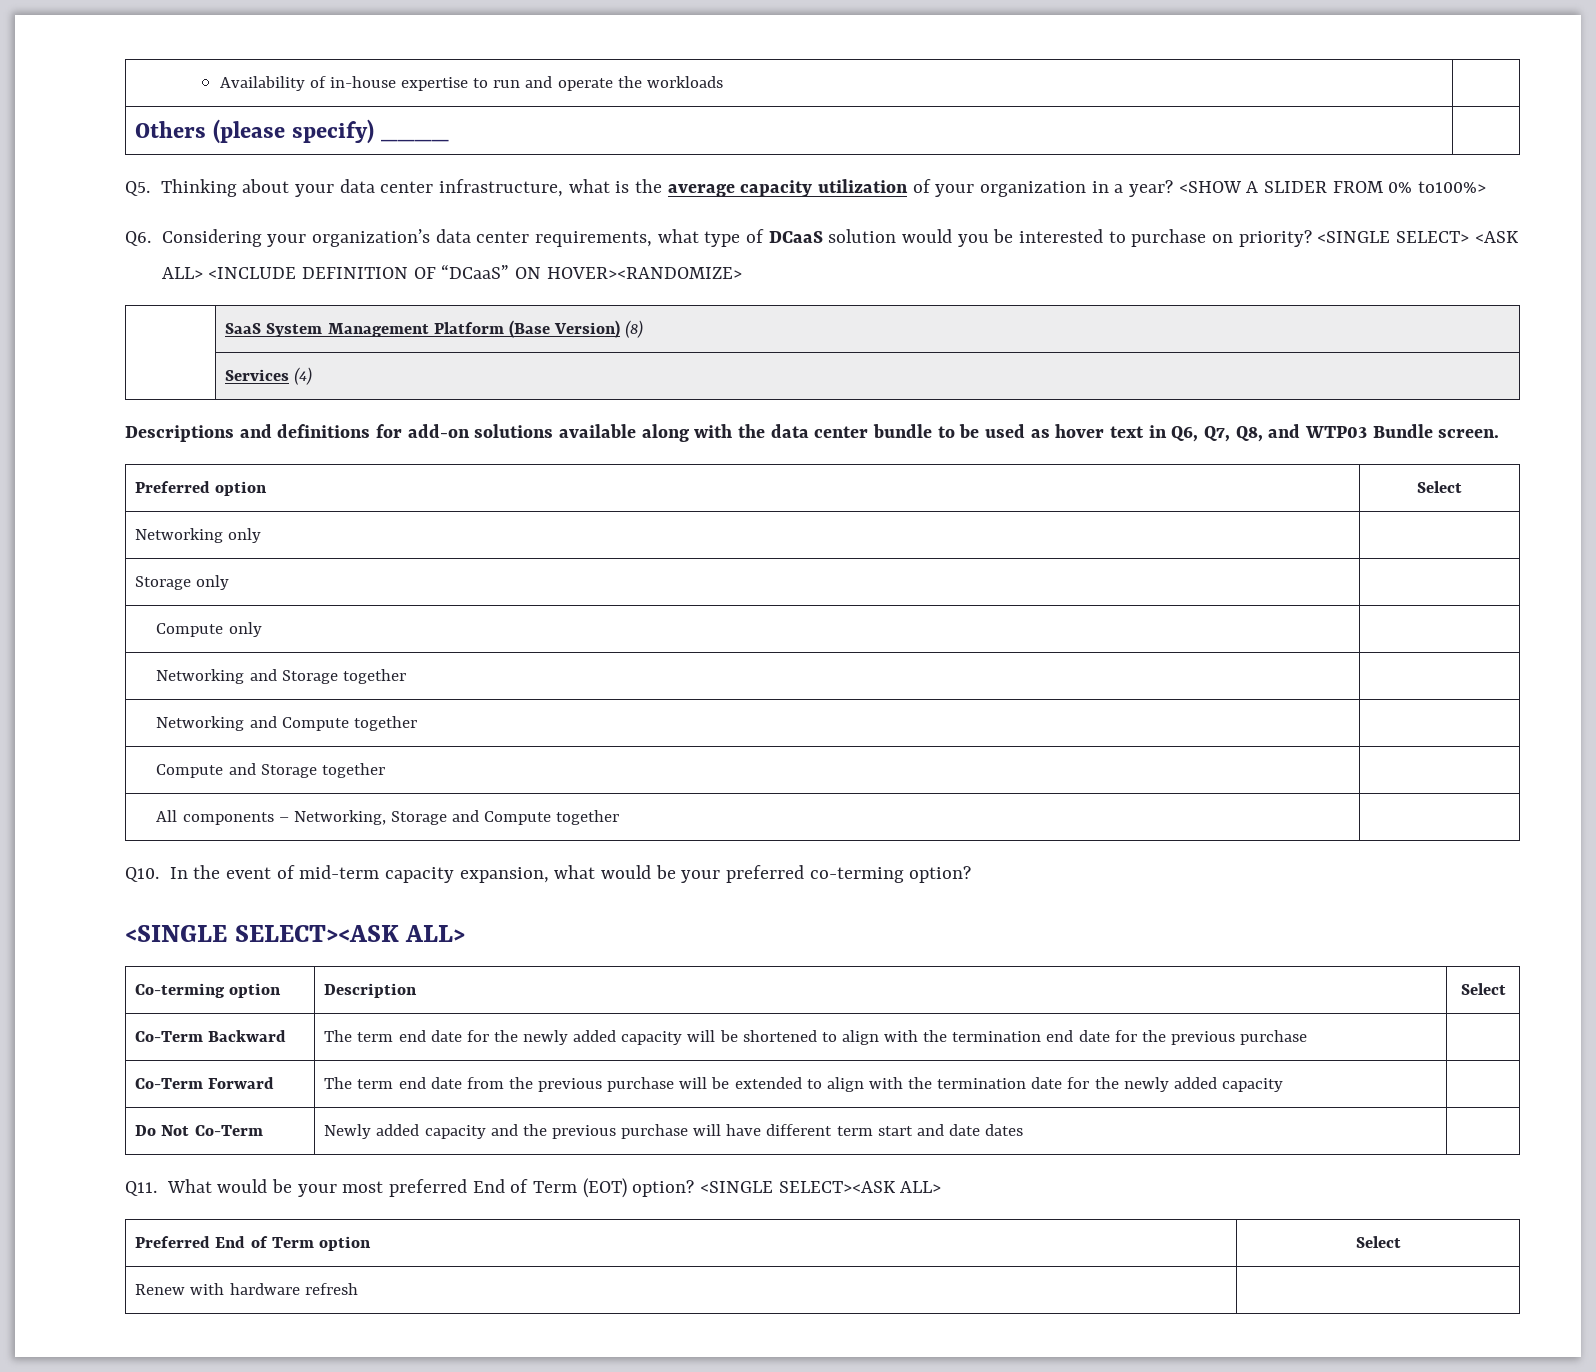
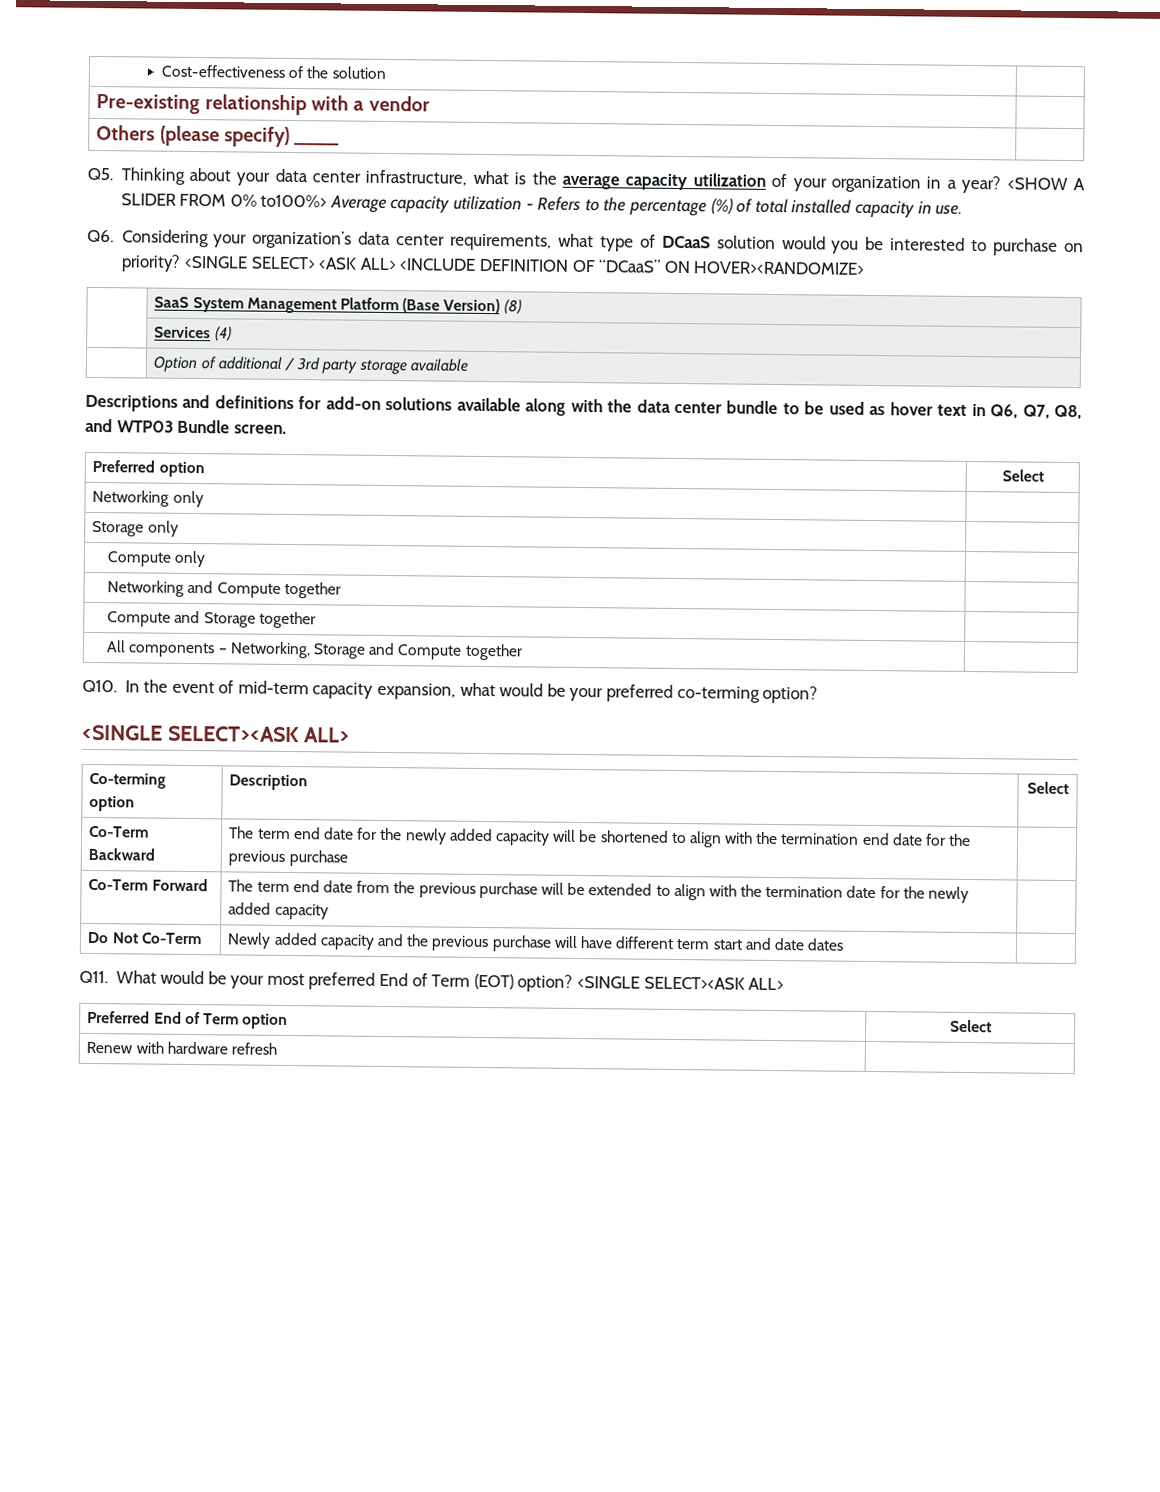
- Availability of in-house expertise to run and operate the workloads |
+ Cost-effectiveness of the solution |
+ Pre-existing relationship with a vendor |
- <SHOW A SLIDER FROM 0% to100%>
+ <SHOW A SLIDER FROM 0% to100%> Average capacity utilization - Refers to the percentage (%) of total installed capacity in use.
+ | Option of additional / 3rd party storage available
- Networking and Storage together |

